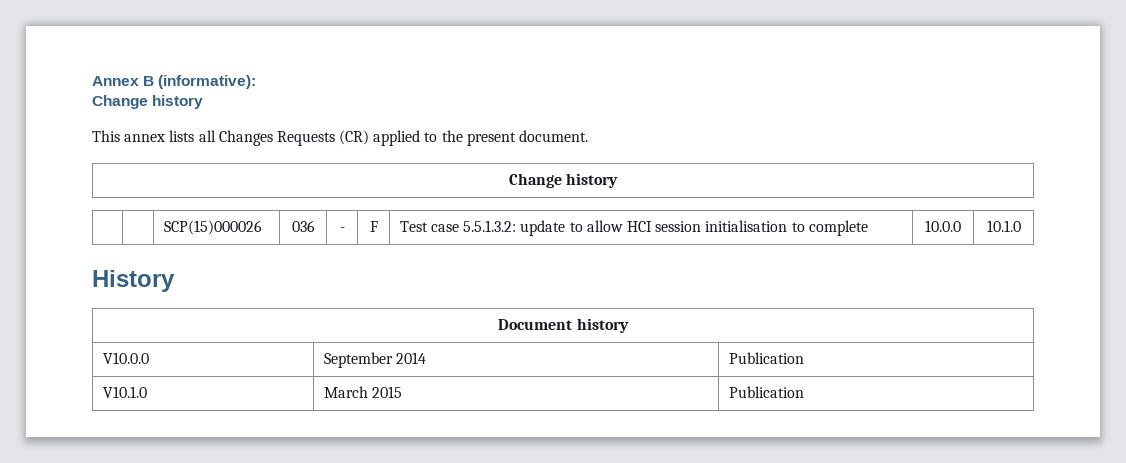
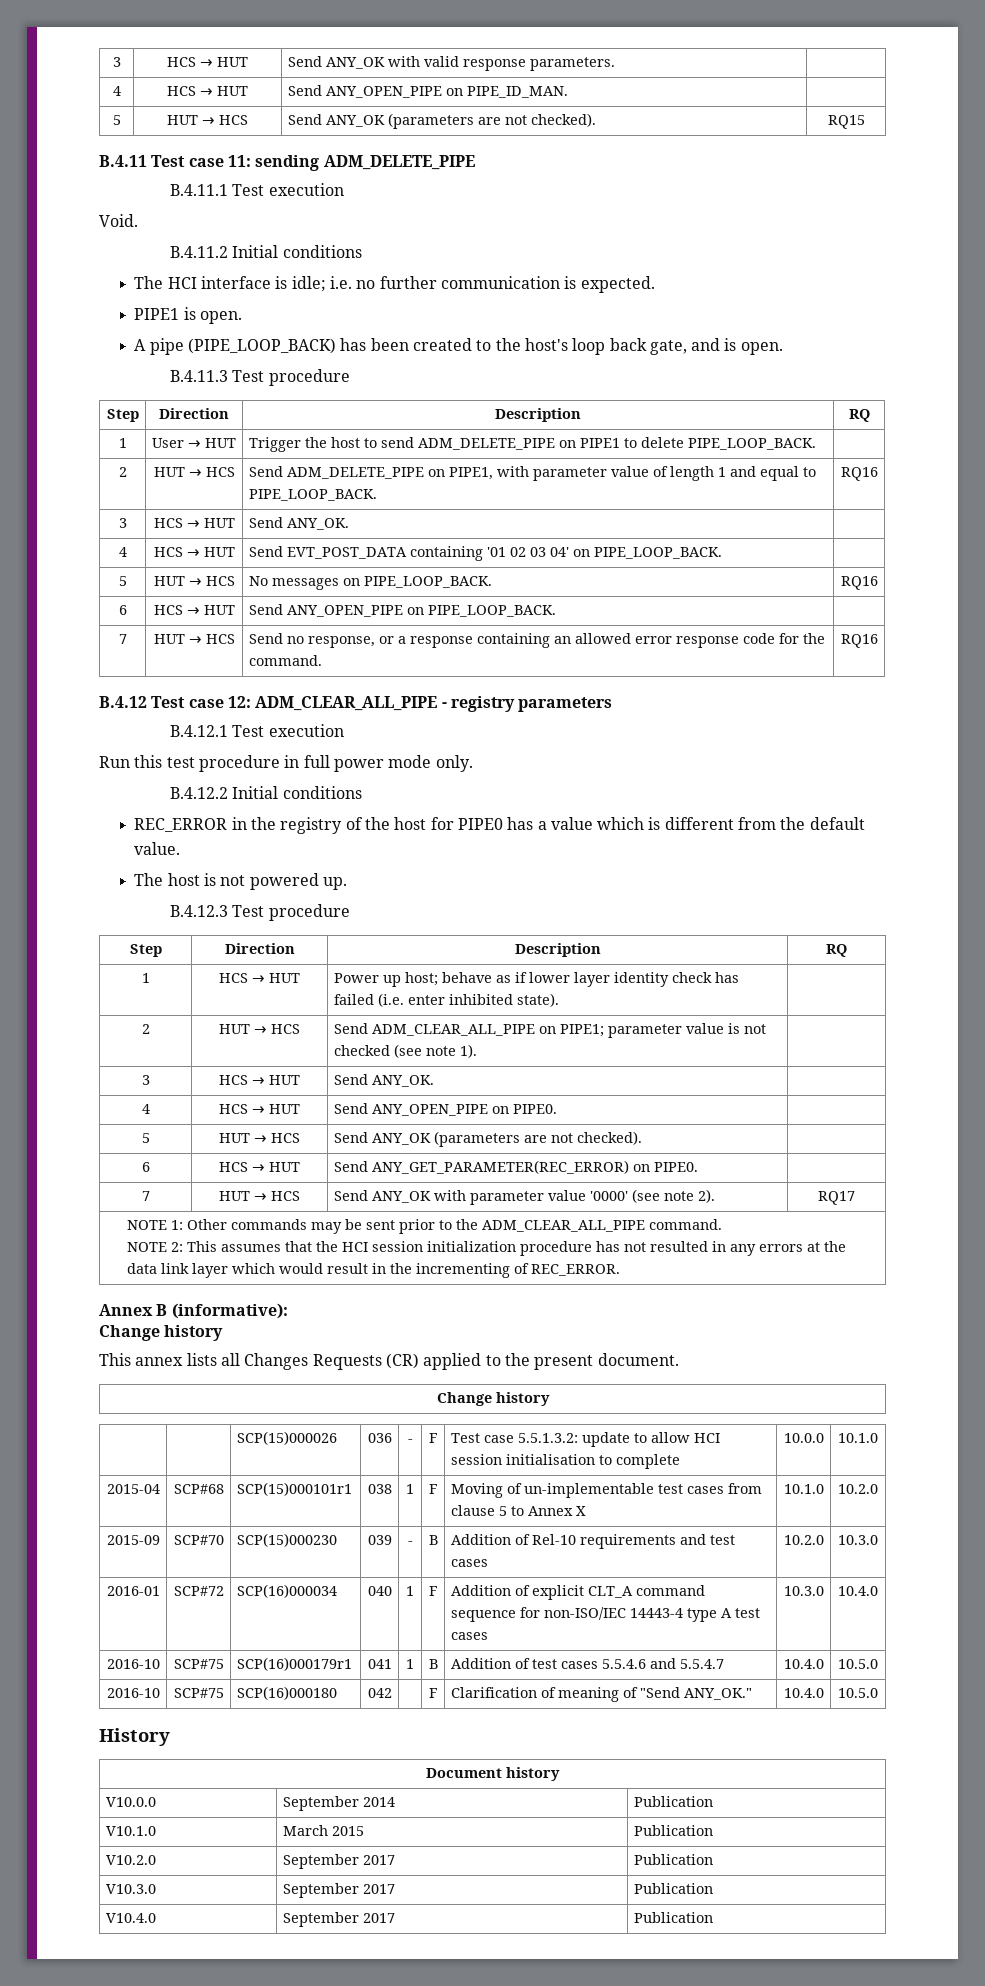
+ 3 | HCS → HUT | Send ANY_OK with valid response parameters. |
+ 4 | HCS → HUT | Send ANY_OPEN_PIPE on PIPE_ID_MAN. |
+ 5 | HUT → HCS | Send ANY_OK (parameters are not checked). | RQ15
+ B.4.11 Test case 11: sending ADM_DELETE_PIPE
+ B.4.11.1 Test execution
+ Void.
+ B.4.11.2 Initial conditions
+ The HCI interface is idle; i.e. no further communication is expected.
+ PIPE1 is open.
+ A pipe (PIPE_LOOP_BACK) has been created to the host's loop back gate, and is open.
+ B.4.11.3 Test procedure
+ Step | Direction | Description | RQ
+ 1 | User → HUT | Trigger the host to send ADM_DELETE_PIPE on PIPE1 to delete PIPE_LOOP_BACK. |
+ 2 | HUT → HCS | Send ADM_DELETE_PIPE on PIPE1, with parameter value of length 1 and equal to PIPE_LOOP_BACK. | RQ16
+ 3 | HCS → HUT | Send ANY_OK. |
+ 4 | HCS → HUT | Send EVT_POST_DATA containing '01 02 03 04' on PIPE_LOOP_BACK. |
+ 5 | HUT → HCS | No messages on PIPE_LOOP_BACK. | RQ16
+ 6 | HCS → HUT | Send ANY_OPEN_PIPE on PIPE_LOOP_BACK. |
+ 7 | HUT → HCS | Send no response, or a response containing an allowed error response code for the command. | RQ16
+ B.4.12 Test case 12: ADM_CLEAR_ALL_PIPE - registry parameters
+ B.4.12.1 Test execution
+ Run this test procedure in full power mode only.
+ B.4.12.2 Initial conditions
+ REC_ERROR in the registry of the host for PIPE0 has a value which is different from the default value.
+ The host is not powered up.
+ B.4.12.3 Test procedure
+ Step | Direction | Description | RQ
+ 1 | HCS → HUT | Power up host; behave as if lower layer identity check has failed (i.e. enter inhibited state). |
+ 2 | HUT → HCS | Send ADM_CLEAR_ALL_PIPE on PIPE1; parameter value is not checked (see note 1). |
+ 3 | HCS → HUT | Send ANY_OK. |
+ 4 | HCS → HUT | Send ANY_OPEN_PIPE on PIPE0. |
+ 5 | HUT → HCS | Send ANY_OK (parameters are not checked). |
+ 6 | HCS → HUT | Send ANY_GET_PARAMETER(REC_ERROR) on PIPE0. |
+ 7 | HUT → HCS | Send ANY_OK with parameter value '0000' (see note 2). | RQ17
+ NOTE 1: Other commands may be sent prior to the ADM_CLEAR_ALL_PIPE command.
+ NOTE 2: This assumes that the HCI session initialization procedure has not resulted in any errors at the data link layer which would result in the incrementing of REC_ERROR.
+ 2015-04 | SCP#68 | SCP(15)000101r1 | 038 | 1 | F | Moving of un-implementable test cases from clause 5 to Annex X | 10.1.0 | 10.2.0
+ 2015-09 | SCP#70 | SCP(15)000230 | 039 | - | B | Addition of Rel-10 requirements and test cases | 10.2.0 | 10.3.0
+ 2016-01 | SCP#72 | SCP(16)000034 | 040 | 1 | F | Addition of explicit CLT_A command sequence for non-ISO/IEC 14443-4 type A test cases | 10.3.0 | 10.4.0
+ 2016-10 | SCP#75 | SCP(16)000179r1 | 041 | 1 | B | Addition of test cases 5.5.4.6 and 5.5.4.7 | 10.4.0 | 10.5.0
+ 2016-10 | SCP#75 | SCP(16)000180 | 042 | | F | Clarification of meaning of "Send ANY_OK." | 10.4.0 | 10.5.0
+ V10.2.0 | September 2017 | Publication
+ V10.3.0 | September 2017 | Publication
+ V10.4.0 | September 2017 | Publication

